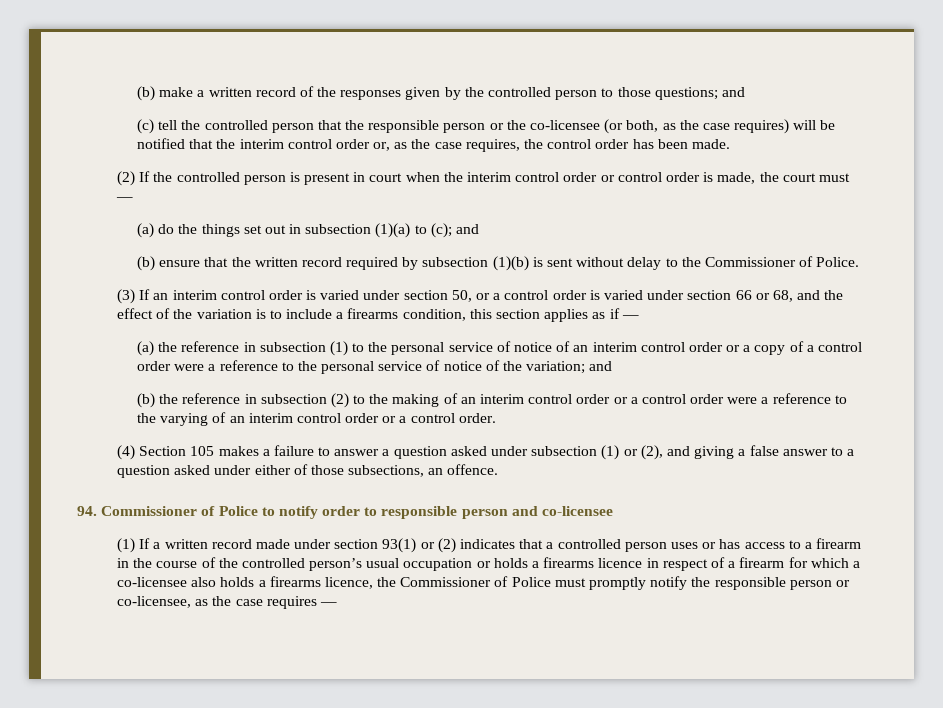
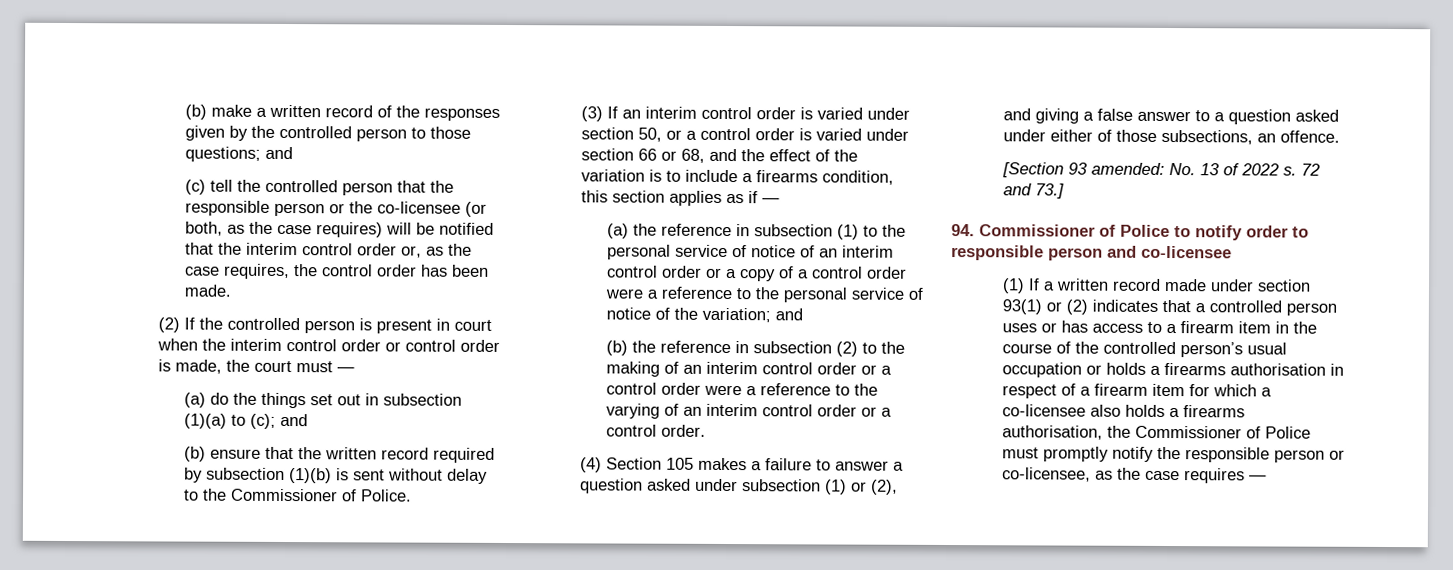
+ [Section 93 amended: No. 13 of 2022 s. 72 and 73.]
- (1) If a written record made under section 93(1) or (2) indicates that a controlled person uses or has access to a firearm in the course of the controlled person’s usual occupation or holds a firearms licence in respect of a firearm for which a co-licensee also holds a firearms licence, the Commissioner of Police must promptly notify the responsible person or co-licensee, as the case requires —
+ (1) If a written record made under section 93(1) or (2) indicates that a controlled person uses or has access to a firearm item in the course of the controlled person’s usual occupation or holds a firearms authorisation in respect of a firearm item for which a co-licensee also holds a firearms authorisation, the Commissioner of Police must promptly notify the responsible person or co-licensee, as the case requires —

